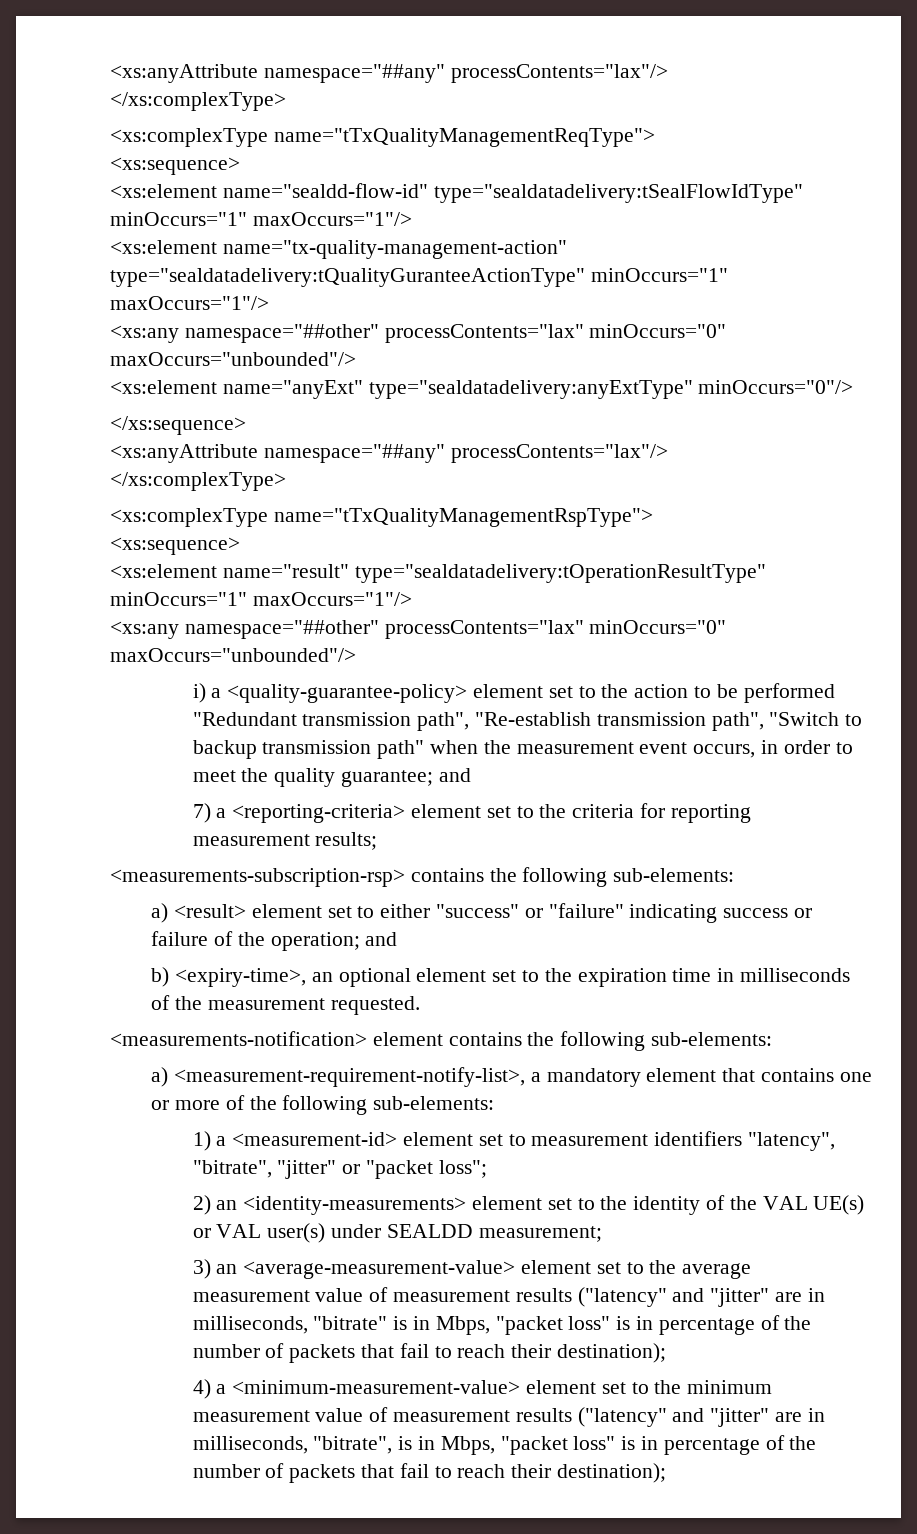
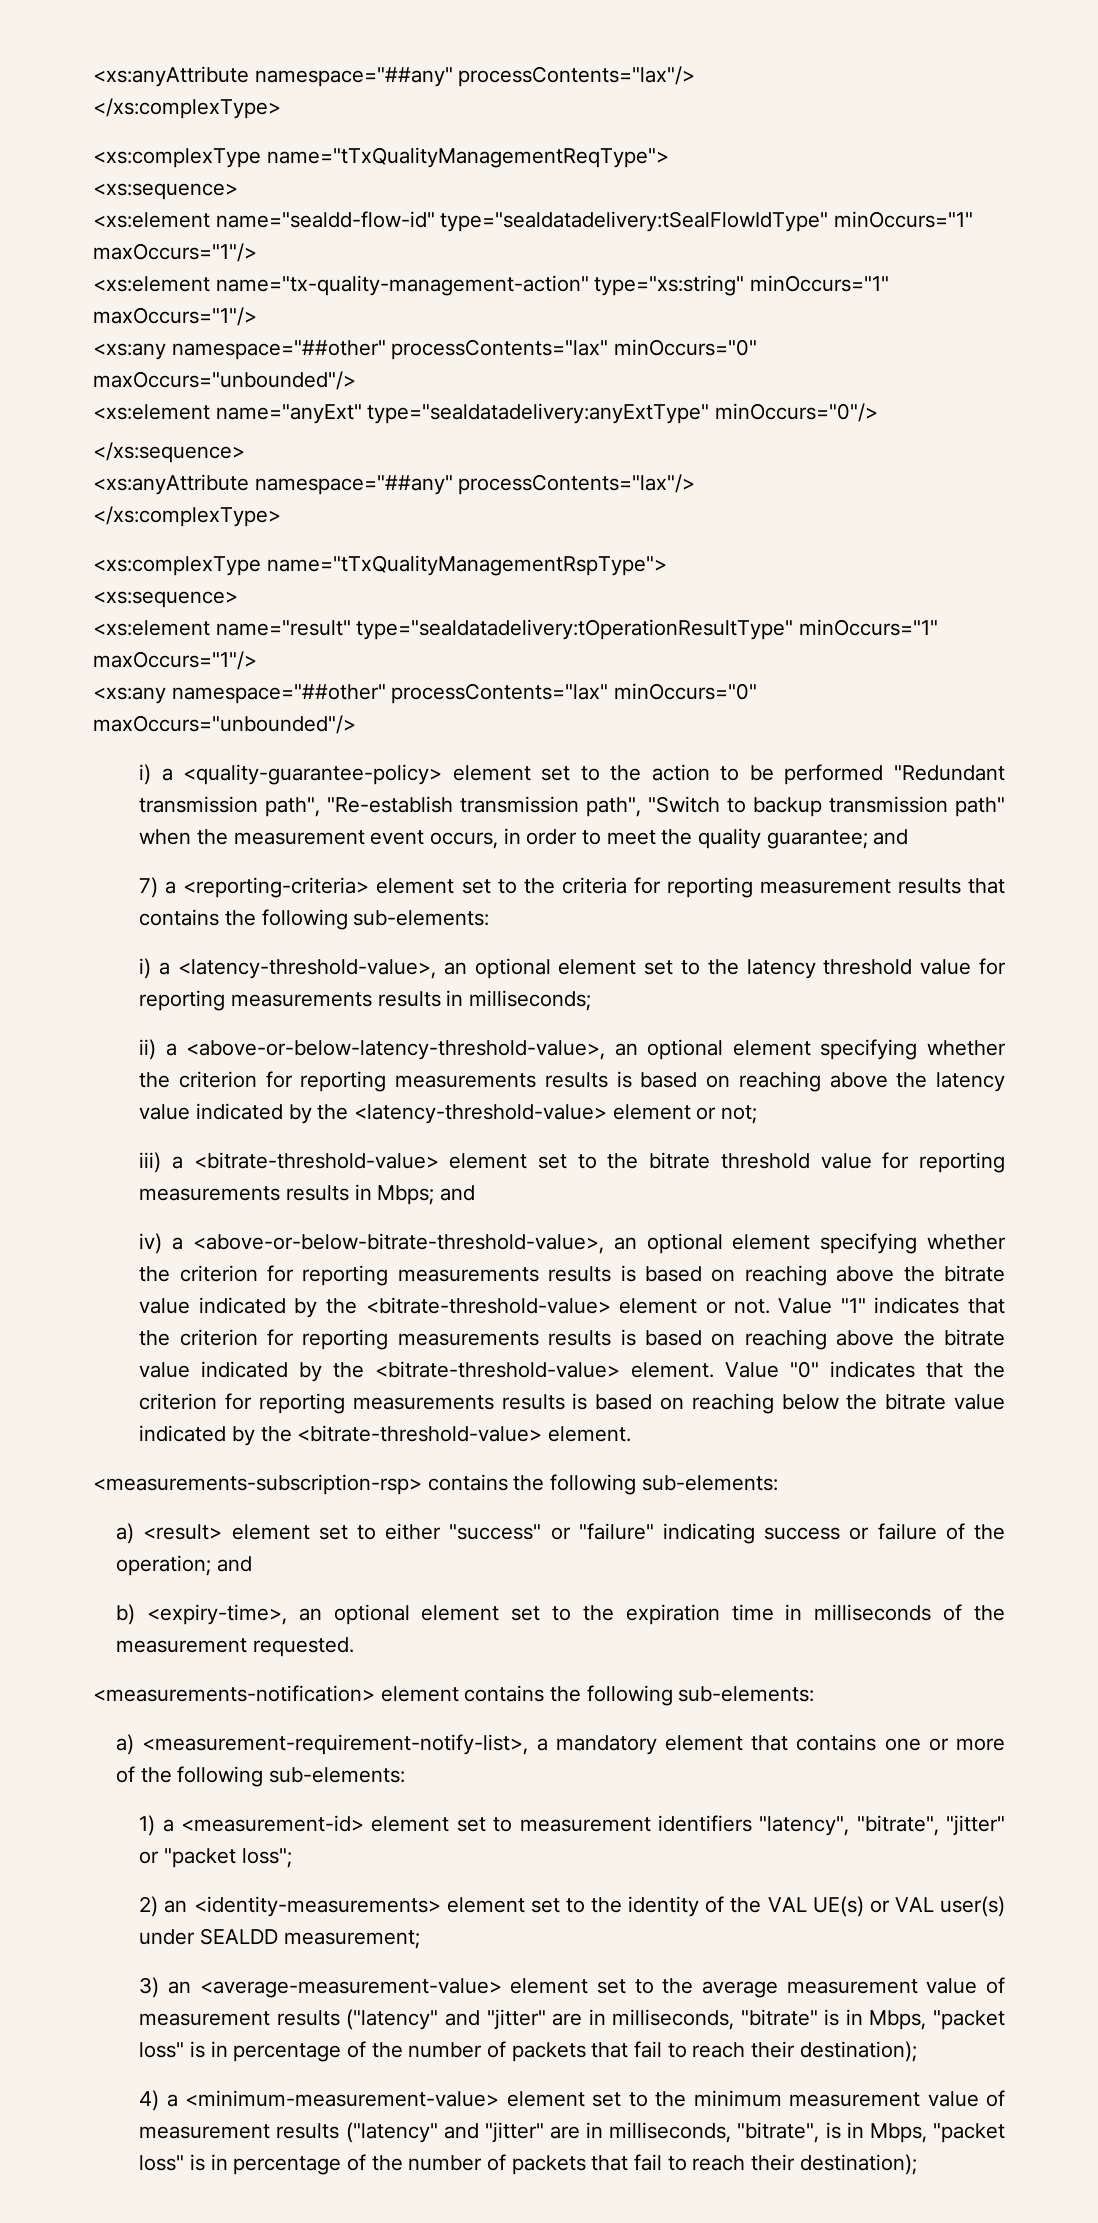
- <xs:element name="tx-quality-management-action" type="sealdatadelivery:tQualityGuranteeActionType" minOccurs="1" maxOccurs="1"/>
+ <xs:element name="tx-quality-management-action" type="xs:string" minOccurs="1" maxOccurs="1"/>
- 7) a <reporting-criteria> element set to the criteria for reporting measurement results;
+ 7) a <reporting-criteria> element set to the criteria for reporting measurement results that contains the following sub-elements:
+ i) a <latency-threshold-value>, an optional element set to the latency threshold value for reporting measurements results in milliseconds;
+ ii) a <above-or-below-latency-threshold-value>, an optional element specifying whether the criterion for reporting measurements results is based on reaching above the latency value indicated by the <latency-threshold-value> element or not;
+ iii) a <bitrate-threshold-value> element set to the bitrate threshold value for reporting measurements results in Mbps; and
+ iv) a <above-or-below-bitrate-threshold-value>, an optional element specifying whether the criterion for reporting measurements results is based on reaching above the bitrate value indicated by the <bitrate-threshold-value> element or not. Value "1" indicates that the criterion for reporting measurements results is based on reaching above the bitrate value indicated by the <bitrate-threshold-value> element. Value "0" indicates that the criterion for reporting measurements results is based on reaching below the bitrate value indicated by the <bitrate-threshold-value> element.

